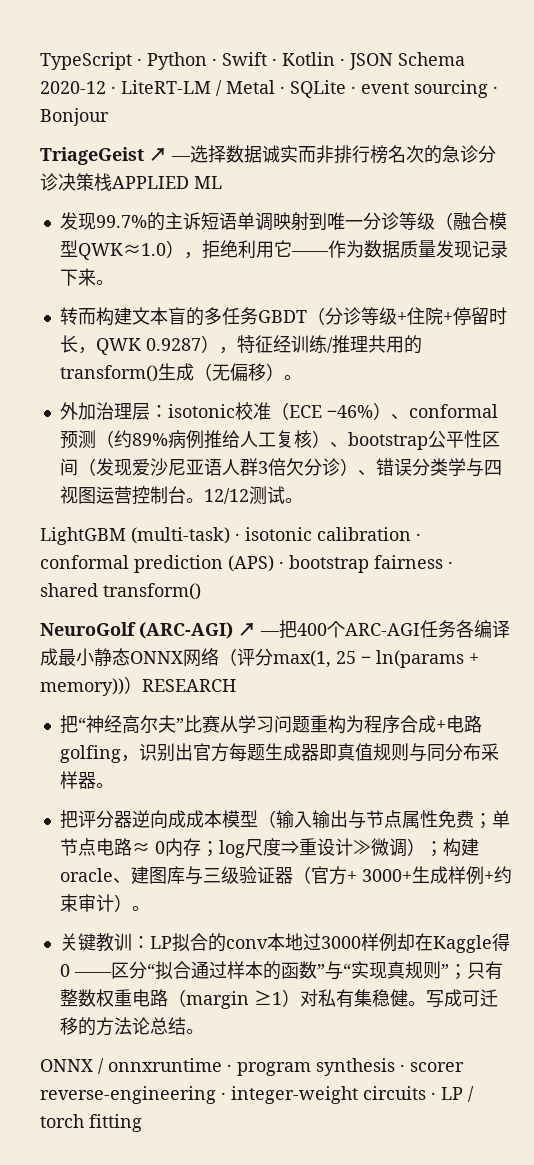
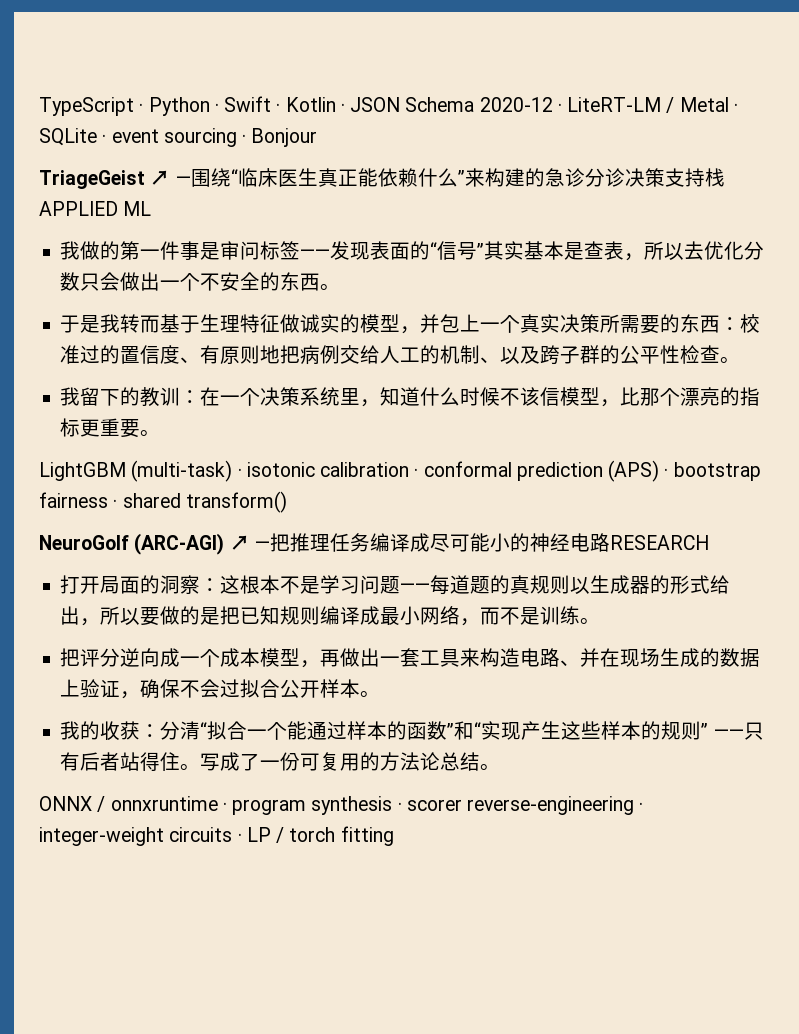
- TriageGeist ↗ —选择数据诚实而非排行榜名次的急诊分诊决策栈APPLIED ML
+ TriageGeist ↗ —围绕“临床医生真正能依赖什么”来构建的急诊分诊决策支持栈APPLIED ML
- 发现99.7%的主诉短语单调映射到唯一分诊等级（融合模型QWK≈1.0），拒绝利用它——作为数据质量发现记录下来。
- 转而构建文本盲的多任务GBDT（分诊等级+住院+停留时长，QWK 0.9287），特征经训练/推理共用的transform()生成（无偏移）。
- 外加治理层：isotonic校准（ECE −46%）、conformal预测（约89%病例推给人工复核）、bootstrap公平性区间（发现爱沙尼亚语人群3倍欠分诊）、错误分类学与四视图运营控制台。12/12测试。
+ 我做的第一件事是审问标签——发现表面的“信号”其实基本是查表，所以去优化分数只会做出一个不安全的东西。
+ 于是我转而基于生理特征做诚实的模型，并包上一个真实决策所需要的东西：校准过的置信度、有原则地把病例交给人工的机制、以及跨子群的公平性检查。
+ 我留下的教训：在一个决策系统里，知道什么时候不该信模型，比那个漂亮的指标更重要。
- NeuroGolf (ARC-AGI) ↗ —把400个ARC-AGI任务各编译成最小静态ONNX网络（评分max(1, 25 − ln(params + memory))）RESEARCH
- 把“神经高尔夫”比赛从学习问题重构为程序合成+电路golfing，识别出官方每题生成器即真值规则与同分布采样器。
- 把评分器逆向成成本模型（输入输出与节点属性免费；单节点电路≈ 0内存；log尺度⇒重设计≫微调）；构建oracle、建图库与三级验证器（官方+ 3000+生成样例+约束审计）。
- 关键教训：LP拟合的conv本地过3000样例却在Kaggle得0 ——区分“拟合通过样本的函数”与“实现真规则”；只有整数权重电路（margin ≥1）对私有集稳健。写成可迁移的方法论总结。
+ NeuroGolf (ARC-AGI) ↗ —把推理任务编译成尽可能小的神经电路RESEARCH
+ 打开局面的洞察：这根本不是学习问题——每道题的真规则以生成器的形式给出，所以要做的是把已知规则编译成最小网络，而不是训练。
+ 把评分逆向成一个成本模型，再做出一套工具来构造电路、并在现场生成的数据上验证，确保不会过拟合公开样本。
+ 我的收获：分清“拟合一个能通过样本的函数”和“实现产生这些样本的规则” ——只有后者站得住。写成了一份可复用的方法论总结。

